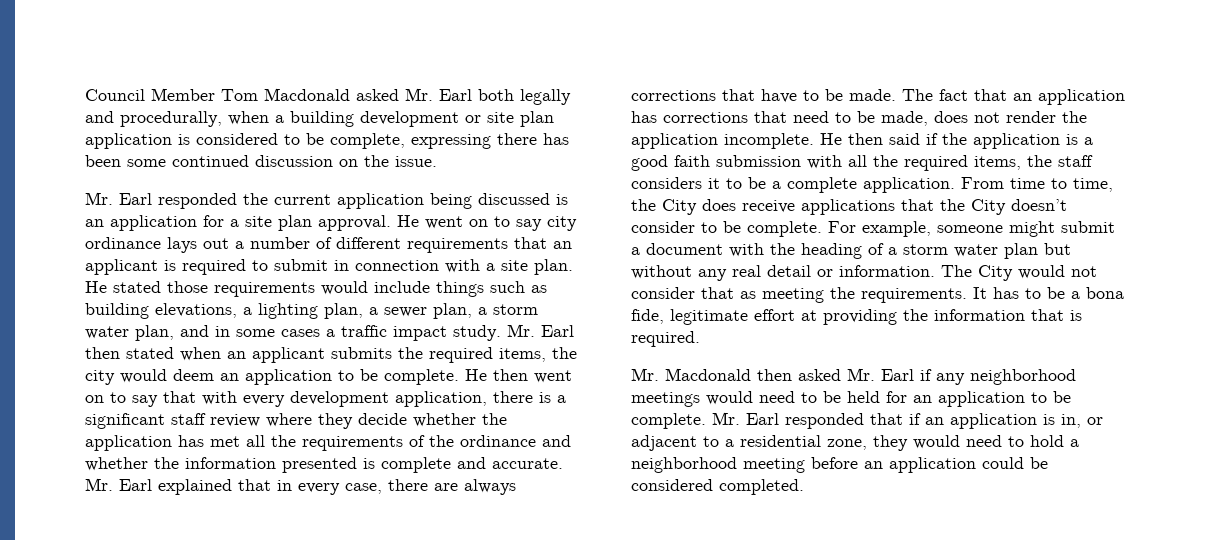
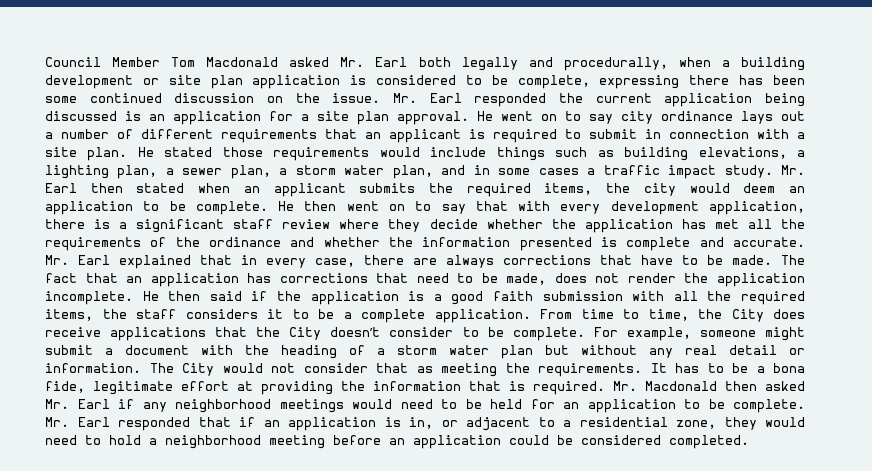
- Council Member Tom Macdonald asked Mr. Earl both legally and procedurally, when a building development or site plan application is considered to be complete, expressing there has been some continued discussion on the issue.
- Mr. Earl responded the current application being discussed is an application for a site plan approval.
+ Council Member Tom Macdonald asked Mr. Earl both legally and procedurally, when a building development or site plan application is considered to be complete, expressing there has been some continued discussion on the issue. Mr. Earl responded the current application being discussed is an application for a site plan approval.
- It has to be a bona fide, legitimate effort at providing the information that is required.
- Mr. Macdonald then asked Mr. Earl if any neighborhood meetings would need to be held for an application to be complete.
+ It has to be a bona fide, legitimate effort at providing the information that is required. Mr. Macdonald then asked Mr. Earl if any neighborhood meetings would need to be held for an application to be complete.

